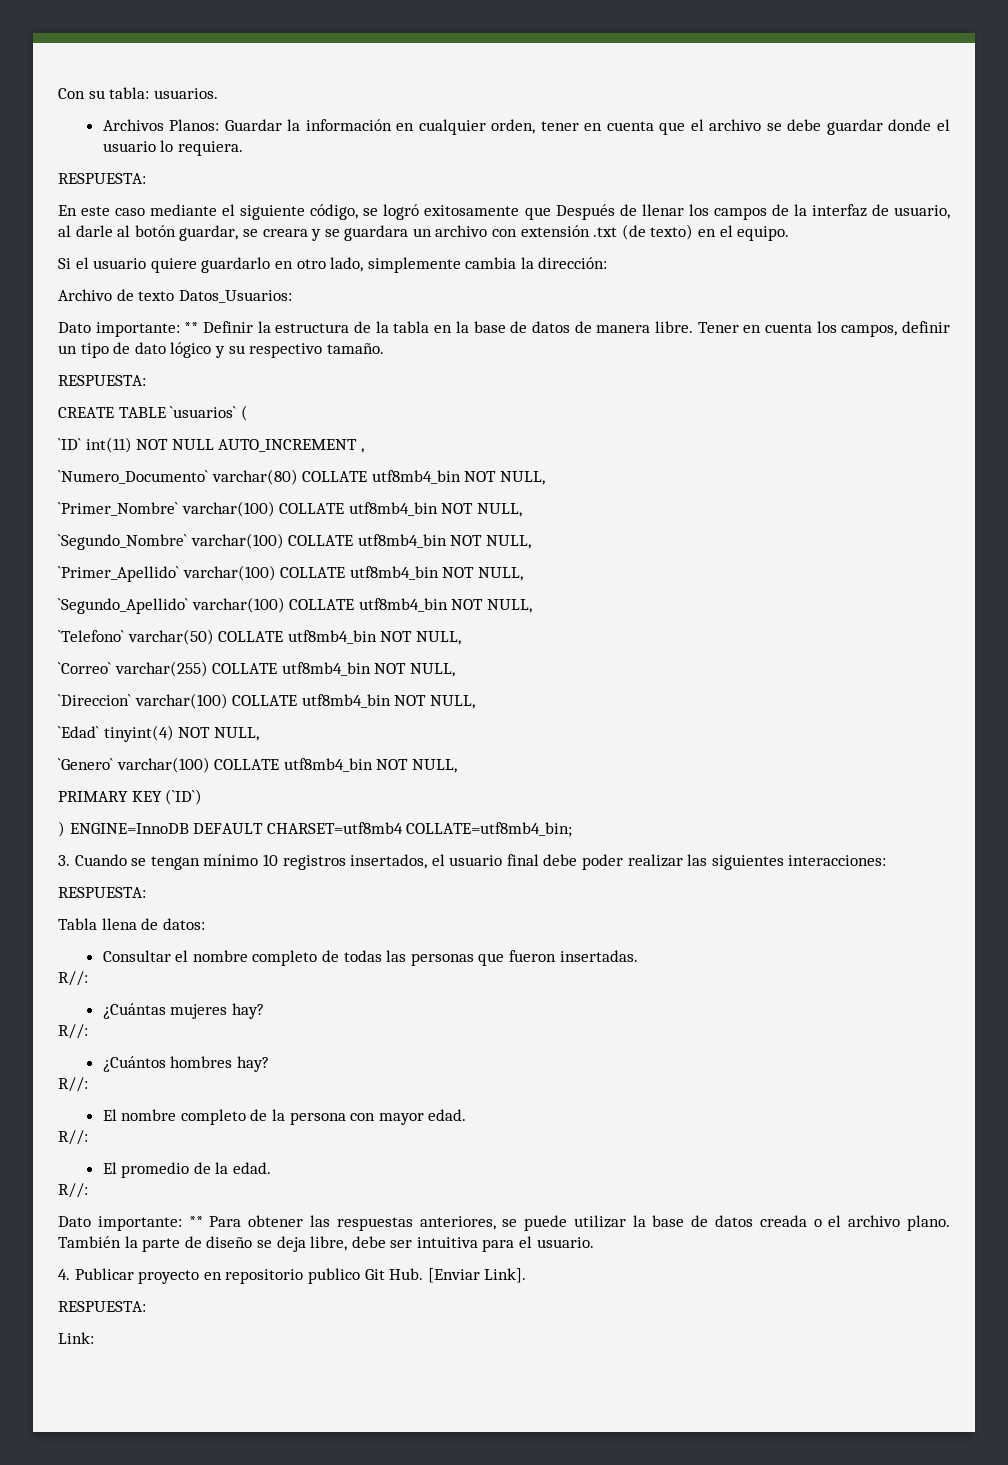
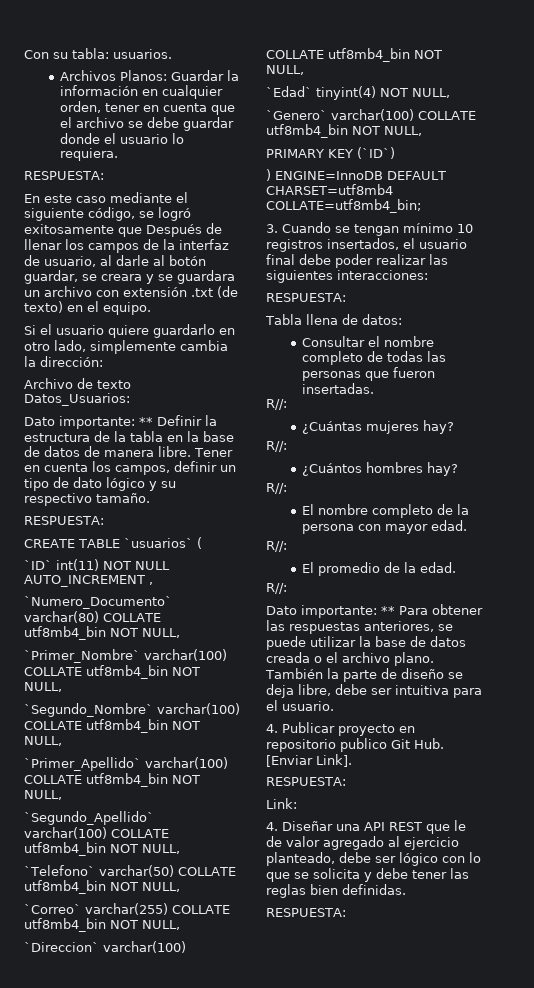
+ 4. Diseñar una API REST que le de valor agregado al ejercicio planteado, debe ser lógico con lo que se solicita y debe tener las reglas bien definidas.
+ RESPUESTA:

